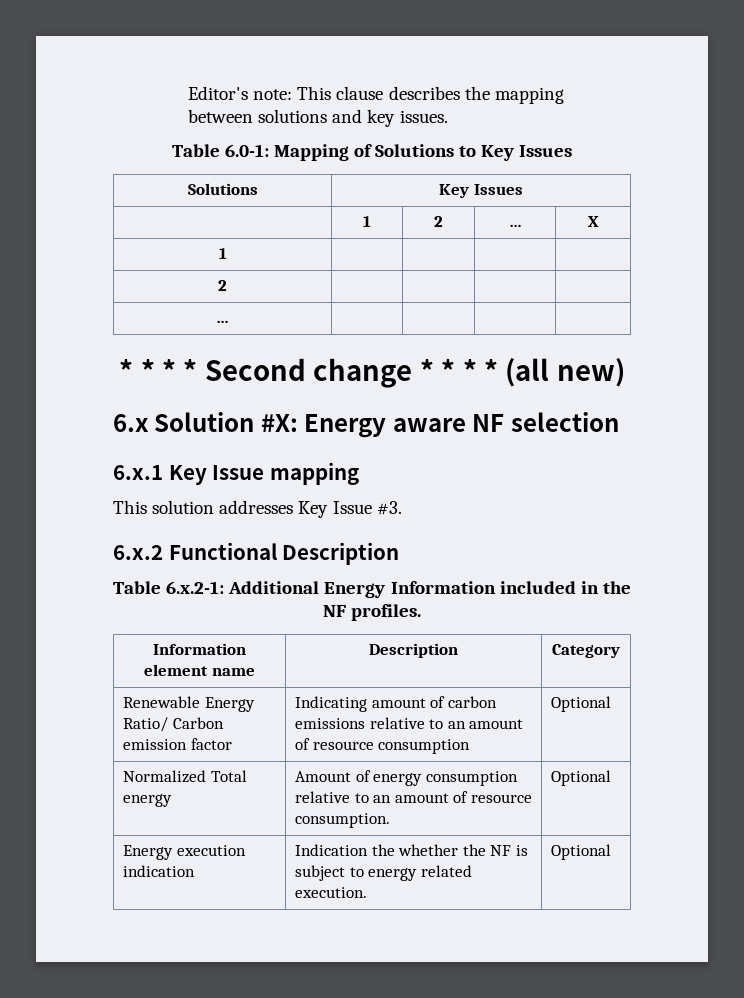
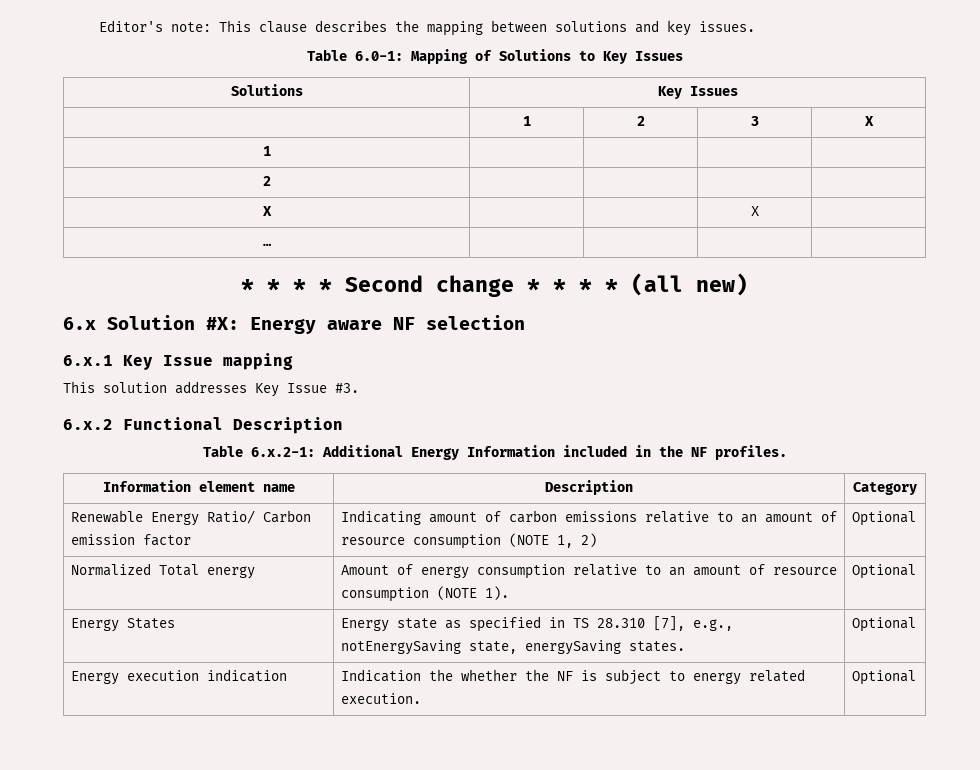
- | 1 | 2 | … | X
+ | 1 | 2 | 3 | X
+ X | | | X |
- Renewable Energy Ratio/ Carbon emission factor | Indicating amount of carbon emissions relative to an amount of resource consumption | Optional
+ Renewable Energy Ratio/ Carbon emission factor | Indicating amount of carbon emissions relative to an amount of resource consumption (NOTE 1, 2) | Optional
- Normalized Total energy | Amount of energy consumption relative to an amount of resource consumption. | Optional
+ Normalized Total energy | Amount of energy consumption relative to an amount of resource consumption (NOTE 1). | Optional
+ Energy States | Energy state as specified in TS 28.310 [7], e.g., notEnergySaving state, energySaving states. | Optional

